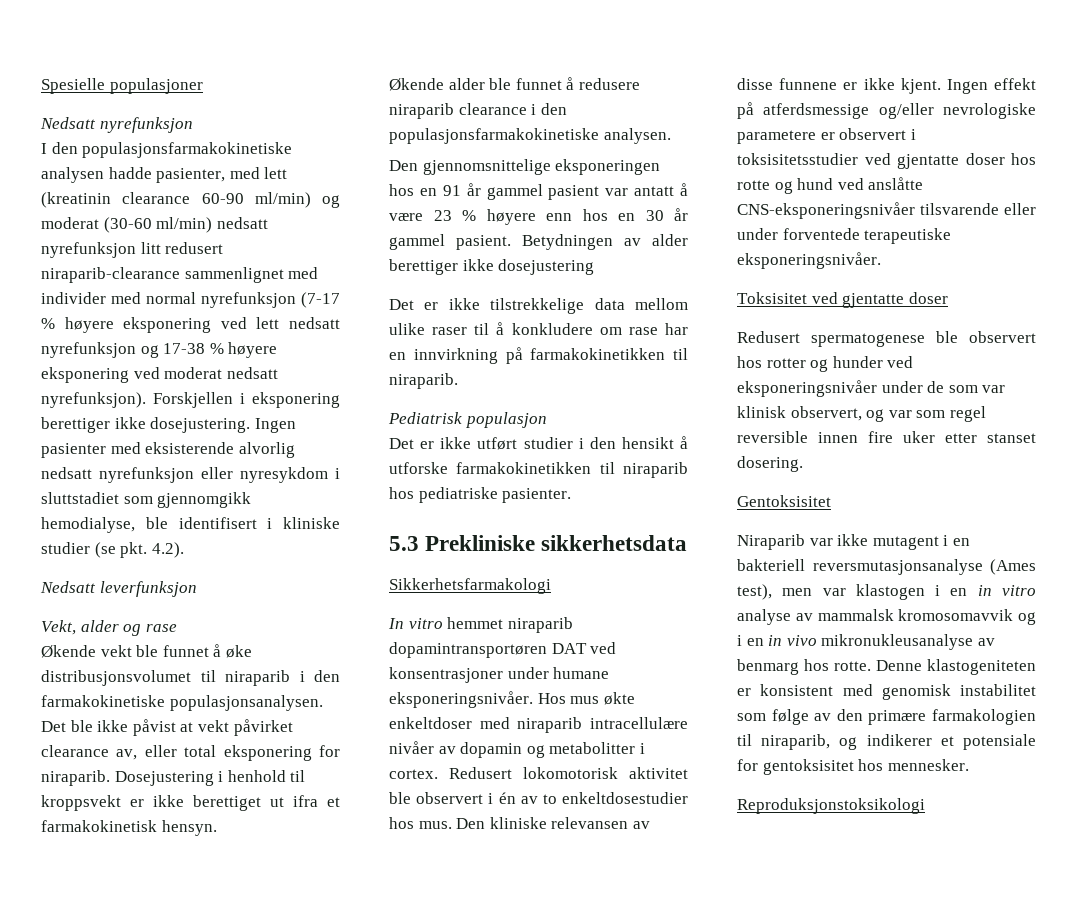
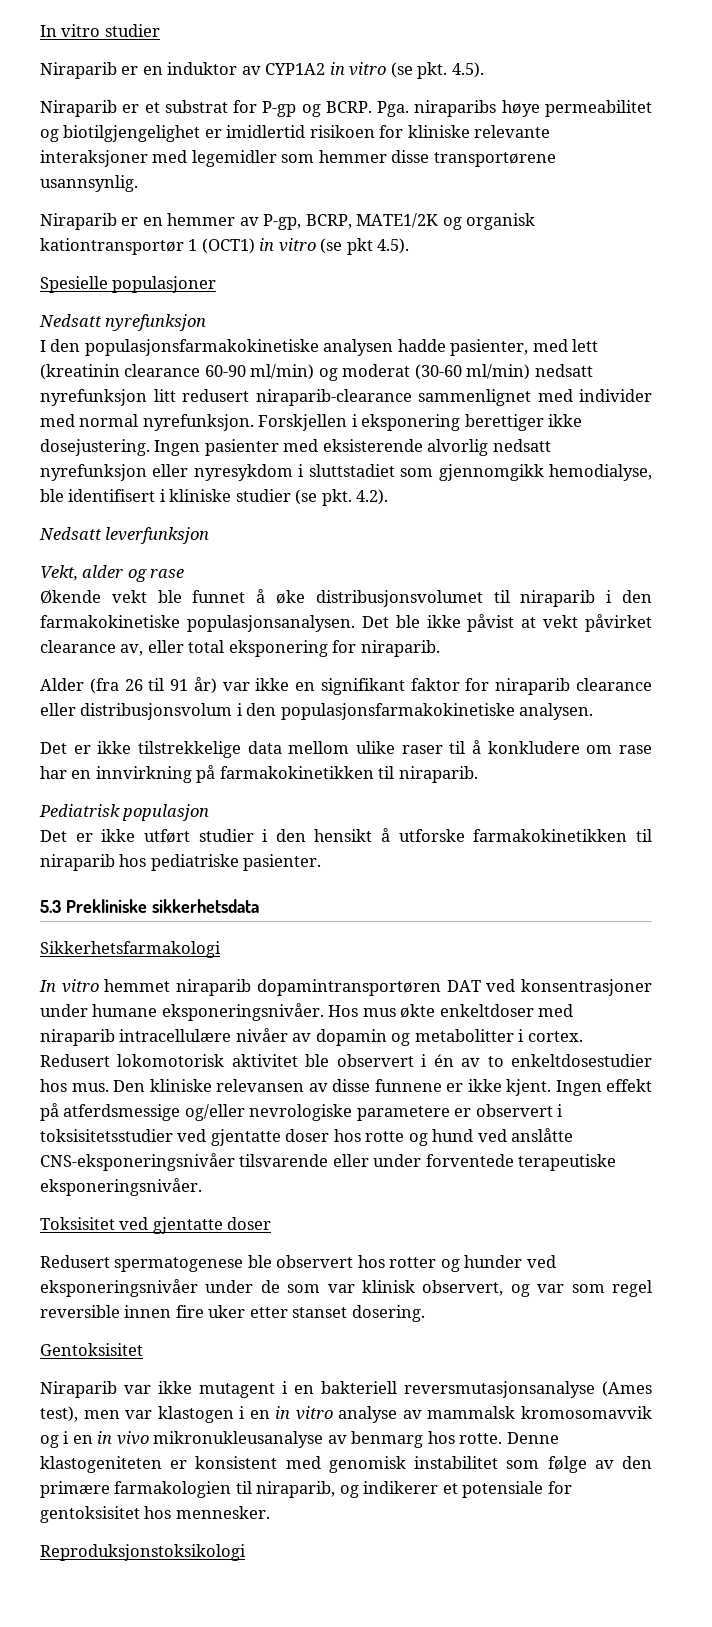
+ In vitro studier
+ Niraparib er en induktor av CYP1A2 in vitro (se pkt. 4.5).
+ Niraparib er et substrat for P-gp og BCRP. Pga. niraparibs høye permeabilitet og biotilgjengelighet er imidlertid risikoen for kliniske relevante interaksjoner med legemidler som hemmer disse transportørene usannsynlig.
+ Niraparib er en hemmer av P-gp, BCRP, MATE1/2K og organisk kationtransportør 1 (OCT1) in vitro (se pkt 4.5).
- I den populasjonsfarmakokinetiske analysen hadde pasienter, med lett (kreatinin clearance 60-90 ml/min) og moderat (30-60 ml/min) nedsatt nyrefunksjon litt redusert niraparib-clearance sammenlignet med individer med normal nyrefunksjon (7-17 % høyere eksponering ved lett nedsatt nyrefunksjon og 17-38 % høyere eksponering ved moderat nedsatt nyrefunksjon).
+ I den populasjonsfarmakokinetiske analysen hadde pasienter, med lett (kreatinin clearance 60-90 ml/min) og moderat (30-60 ml/min) nedsatt nyrefunksjon litt redusert niraparib-clearance sammenlignet med individer med normal nyrefunksjon.
- Det ble ikke påvist at vekt påvirket clearance av, eller total eksponering for niraparib. Dosejustering i henhold til kroppsvekt er ikke berettiget ut ifra et farmakokinetisk hensyn.
- Økende alder ble funnet å redusere niraparib clearance i den populasjonsfarmakokinetiske analysen.
- Den gjennomsnittelige eksponeringen hos en 91 år gammel pasient var antatt å være 23 % høyere enn hos en 30 år gammel pasient. Betydningen av alder berettiger ikke dosejustering
+ Det ble ikke påvist at vekt påvirket clearance av, eller total eksponering for niraparib.
+ Alder (fra 26 til 91 år) var ikke en signifikant faktor for niraparib clearance eller distribusjonsvolum i den populasjonsfarmakokinetiske analysen.

